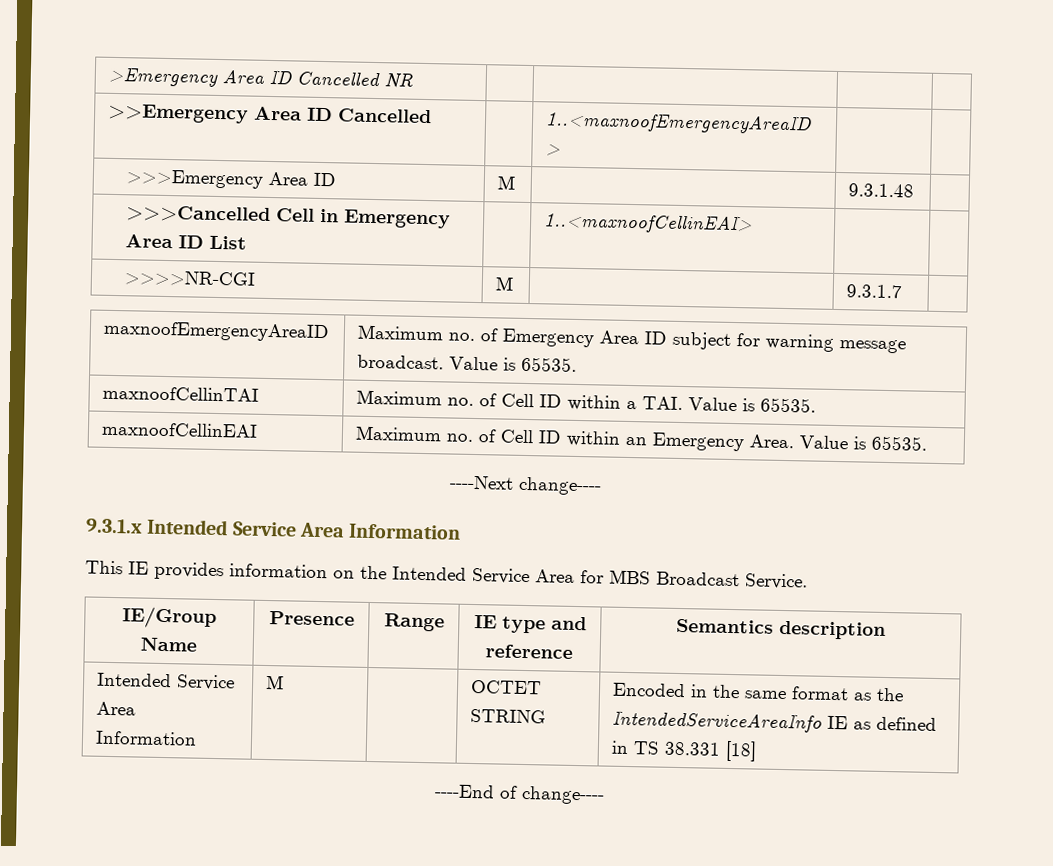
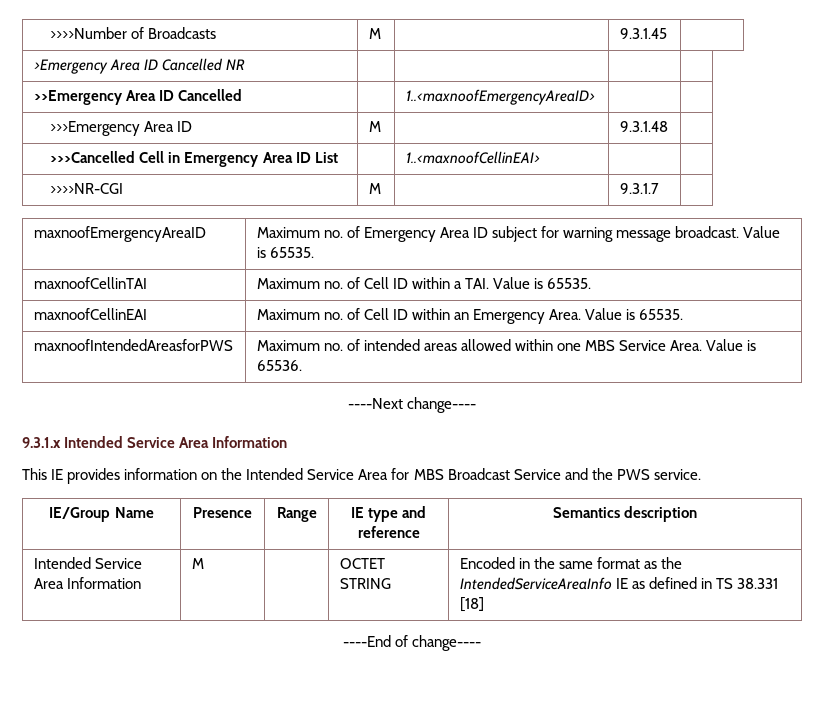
+ >>>>Number of Broadcasts | M | | 9.3.1.45 |
+ maxnoofIntendedAreasforPWS | Maximum no. of intended areas allowed within one MBS Service Area. Value is 65536.
- This IE provides information on the Intended Service Area for MBS Broadcast Service.
+ This IE provides information on the Intended Service Area for MBS Broadcast Service and the PWS service.

